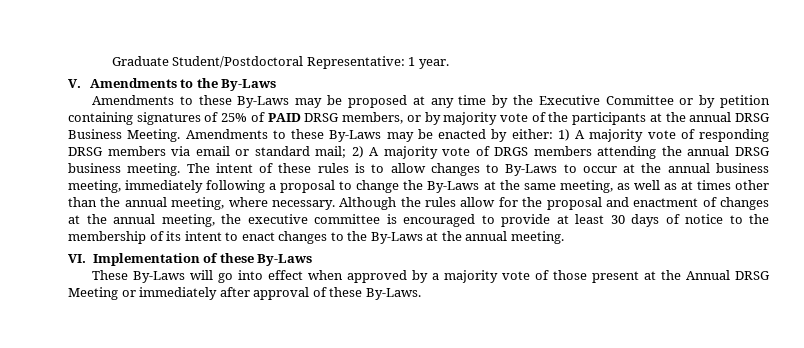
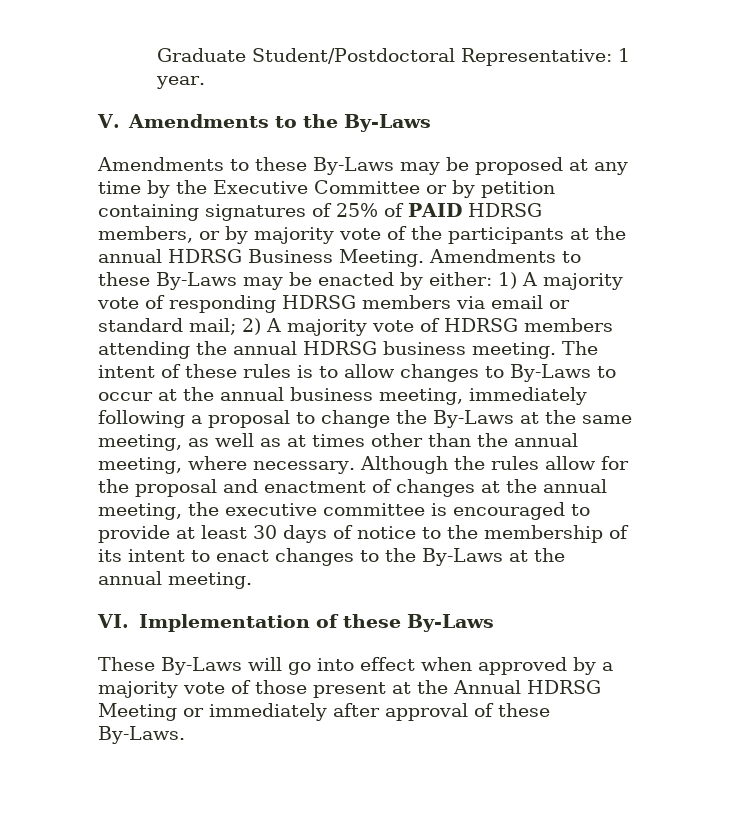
- Amendments to these By-Laws may be proposed at any time by the Executive Committee or by petition containing signatures of 25% of PAID DRSG members, or by majority vote of the participants at the annual DRSG Business Meeting.
+ Amendments to these By-Laws may be proposed at any time by the Executive Committee or by petition containing signatures of 25% of PAID HDRSG members, or by majority vote of the participants at the annual HDRSG Business Meeting.
- Amendments to these By-Laws may be enacted by either: 1) A majority vote of responding DRSG members via email or standard mail; 2) A majority vote of DRGS members attending the annual DRSG business meeting.
+ Amendments to these By-Laws may be enacted by either: 1) A majority vote of responding HDRSG members via email or standard mail; 2) A majority vote of HDRSG members attending the annual HDRSG business meeting.
- These By-Laws will go into effect when approved by a majority vote of those present at the Annual DRSG Meeting or immediately after approval of these By-Laws.
+ These By-Laws will go into effect when approved by a majority vote of those present at the Annual HDRSG Meeting or immediately after approval of these By-Laws.

